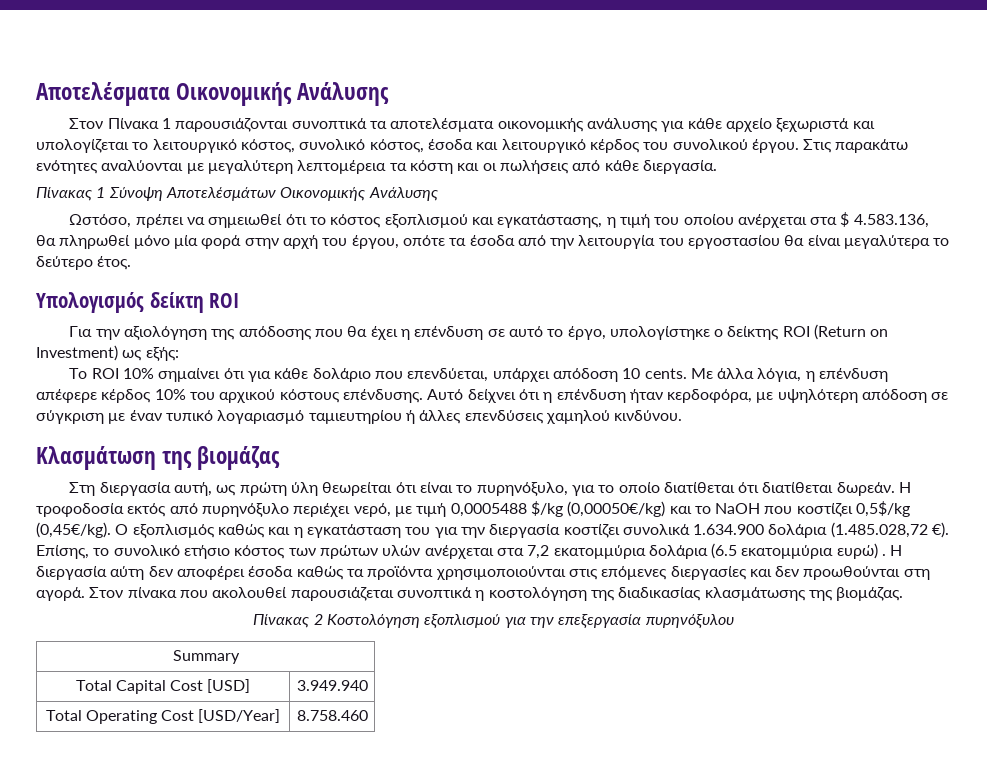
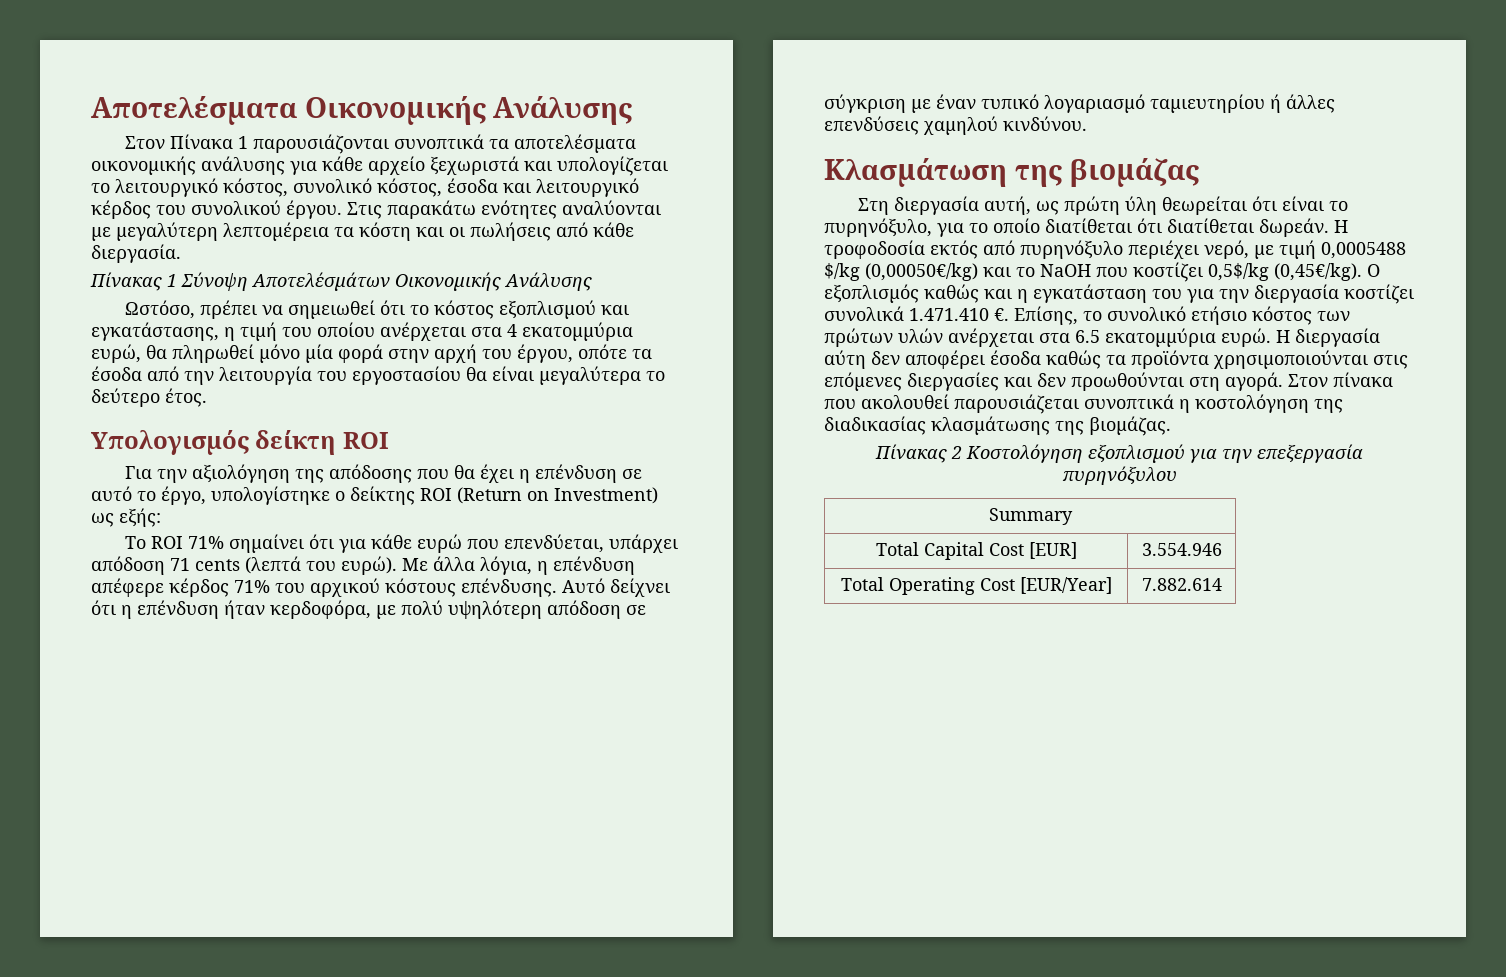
- Ωστόσο, πρέπει να σημειωθεί ότι το κόστος εξοπλισμού και εγκατάστασης, η τιμή του οποίου ανέρχεται στα $ 4.583.136, θα πληρωθεί μόνο μία φορά στην αρχή του έργου, οπότε τα έσοδα από την λειτουργία του εργοστασίου θα είναι μεγαλύτερα το δεύτερο έτος.
+ Ωστόσο, πρέπει να σημειωθεί ότι το κόστος εξοπλισμού και εγκατάστασης, η τιμή του οποίου ανέρχεται στα 4 εκατομμύρια ευρώ, θα πληρωθεί μόνο μία φορά στην αρχή του έργου, οπότε τα έσοδα από την λειτουργία του εργοστασίου θα είναι μεγαλύτερα το δεύτερο έτος.
- Το ROI 10% σημαίνει ότι για κάθε δολάριο που επενδύεται, υπάρχει απόδοση 10 cents.
+ Το ROI 71% σημαίνει ότι για κάθε ευρώ που επενδύεται, υπάρχει απόδοση 71 cents (λεπτά του ευρώ).
- Με άλλα λόγια, η επένδυση απέφερε κέρδος 10% του αρχικού κόστους επένδυσης.
+ Με άλλα λόγια, η επένδυση απέφερε κέρδος 71% του αρχικού κόστους επένδυσης.
- Αυτό δείχνει ότι η επένδυση ήταν κερδοφόρα, με υψηλότερη απόδοση σε σύγκριση με έναν τυπικό λογαριασμό ταμιευτηρίου ή άλλες επενδύσεις χαμηλού κινδύνου.
+ Αυτό δείχνει ότι η επένδυση ήταν κερδοφόρα, με πολύ υψηλότερη απόδοση σε σύγκριση με έναν τυπικό λογαριασμό ταμιευτηρίου ή άλλες επενδύσεις χαμηλού κινδύνου.
- Ο εξοπλισμός καθώς και η εγκατάσταση του για την διεργασία κοστίζει συνολικά 1.634.900 δολάρια (1.485.028,72 €).
+ Ο εξοπλισμός καθώς και η εγκατάσταση του για την διεργασία κοστίζει συνολικά 1.471.410 €.
- Επίσης, το συνολικό ετήσιο κόστος των πρώτων υλών ανέρχεται στα 7,2 εκατομμύρια δολάρια (6.5 εκατομμύρια ευρώ) .
+ Επίσης, το συνολικό ετήσιο κόστος των πρώτων υλών ανέρχεται στα 6.5 εκατομμύρια ευρώ.
- Total Capital Cost [USD] | 3.949.940
+ Total Capital Cost [EUR] | 3.554.946
- Total Operating Cost [USD/Year] | 8.758.460
+ Total Operating Cost [EUR/Year] | 7.882.614

